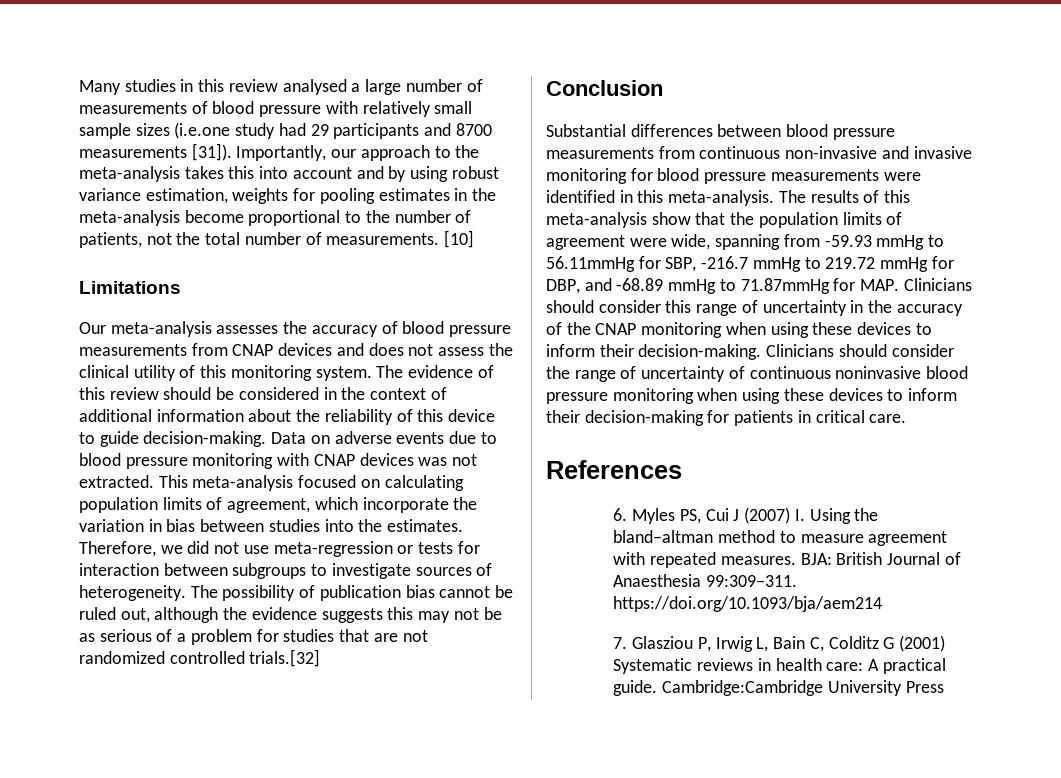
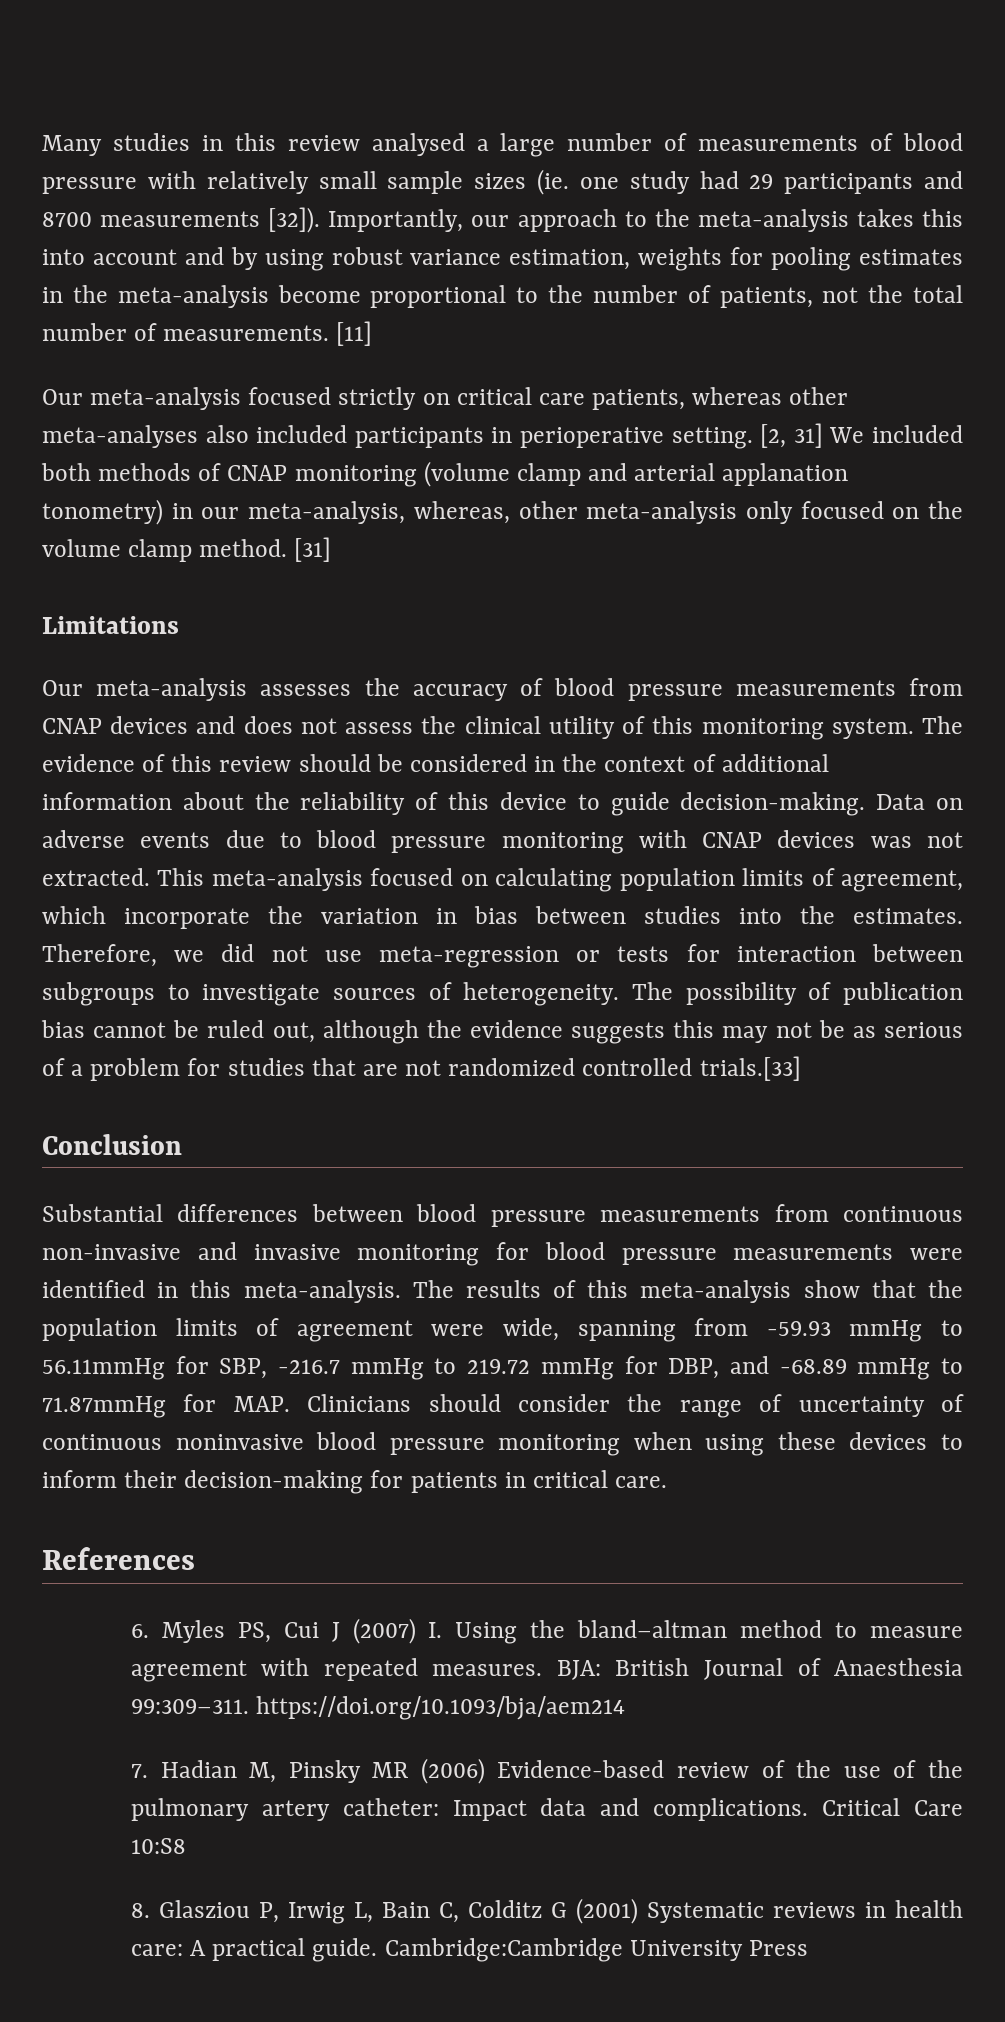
- Many studies in this review analysed a large number of measurements of blood pressure with relatively small sample sizes (i.e.one study had 29 participants and 8700 measurements [31]).
+ Many studies in this review analysed a large number of measurements of blood pressure with relatively small sample sizes (ie. one study had 29 participants and 8700 measurements [32]).
- [10]
+ [11]
+ Our meta-analysis focused strictly on critical care patients, whereas other meta-analyses also included participants in perioperative setting. [2, 31] We included both methods of CNAP monitoring (volume clamp and arterial applanation tonometry) in our meta-analysis, whereas, other meta-analysis only focused on the volume clamp method. [31]
- The possibility of publication bias cannot be ruled out, although the evidence suggests this may not be as serious of a problem for studies that are not randomized controlled trials.[32]
+ The possibility of publication bias cannot be ruled out, although the evidence suggests this may not be as serious of a problem for studies that are not randomized controlled trials.[33]
- The results of this meta-analysis show that the population limits of agreement were wide, spanning from -59.93 mmHg to 56.11mmHg for SBP, -216.7 mmHg to 219.72 mmHg for DBP, and -68.89 mmHg to 71.87mmHg for MAP. Clinicians should consider this range of uncertainty in the accuracy of the CNAP monitoring when using these devices to inform their decision-making. Clinicians should consider the range of uncertainty of continuous noninvasive blood pressure monitoring when using these devices to inform their decision-making for patients in critical care.
+ The results of this meta-analysis show that the population limits of agreement were wide, spanning from -59.93 mmHg to 56.11mmHg for SBP, -216.7 mmHg to 219.72 mmHg for DBP, and -68.89 mmHg to 71.87mmHg for MAP. Clinicians should consider the range of uncertainty of continuous noninvasive blood pressure monitoring when using these devices to inform their decision-making for patients in critical care.
- 7. Glasziou P, Irwig L, Bain C, Colditz G (2001) Systematic reviews in health care: A practical guide.
+ 7. Hadian M, Pinsky MR (2006) Evidence-based review of the use of the pulmonary artery catheter: Impact data and complications. Critical Care 10:S8
+ 8. Glasziou P, Irwig L, Bain C, Colditz G (2001) Systematic reviews in health care: A practical guide.

